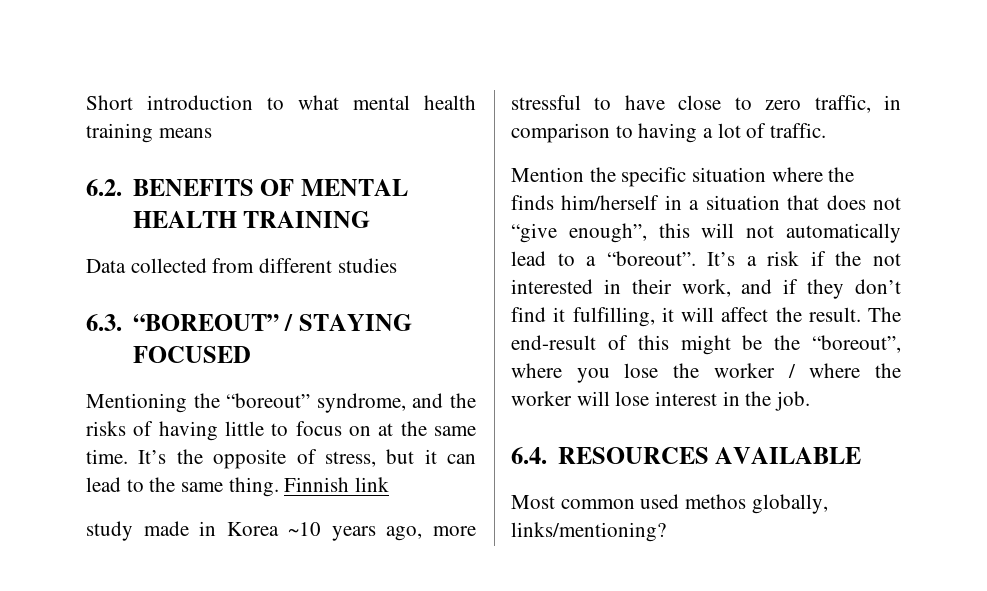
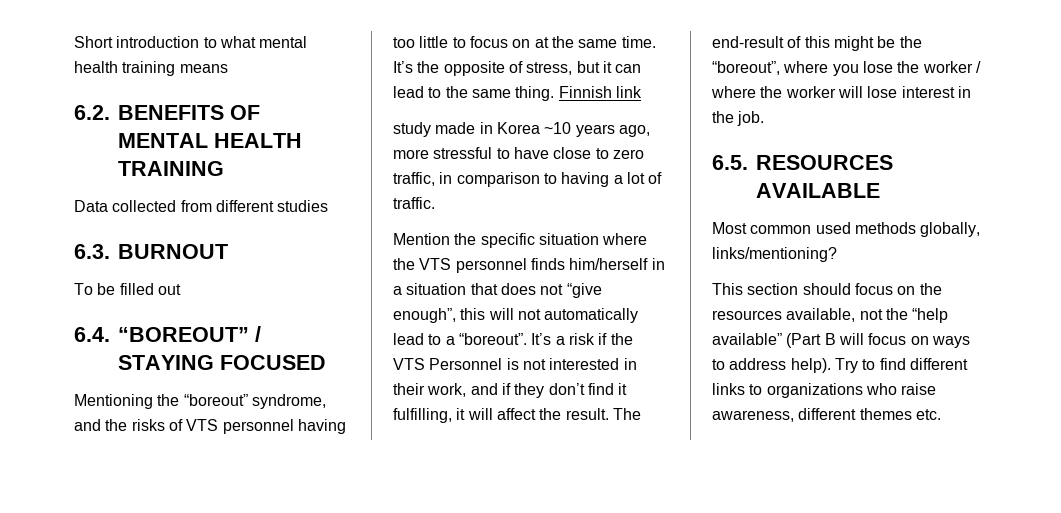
- 6.3. “BOREOUT” / STAYING FOCUSED
+ 6.3. BURNOUT
+ To be filled out
+ 6.4. “BOREOUT” / STAYING FOCUSED
- Mentioning the “boreout” syndrome, and the risks of having little to focus on at the same time.
+ Mentioning the “boreout” syndrome, and the risks of VTS personnel having too little to focus on at the same time.
- Mention the specific situation where the finds him/herself in a situation that does not “give enough”, this will not automatically lead to a “boreout”.
+ Mention the specific situation where the VTS personnel finds him/herself in a situation that does not “give enough”, this will not automatically lead to a “boreout”.
- It’s a risk if the not interested in their work, and if they don’t find it fulfilling, it will affect the result.
+ It’s a risk if the VTS Personnel is not interested in their work, and if they don’t find it fulfilling, it will affect the result.
- 6.4. RESOURCES AVAILABLE
+ 6.5. RESOURCES AVAILABLE
- Most common used methos globally, links/mentioning?
+ Most common used methods globally, links/mentioning?
+ This section should focus on the resources available, not the “help available” (Part B will focus on ways to address help). Try to find different links to organizations who raise awareness, different themes etc.

